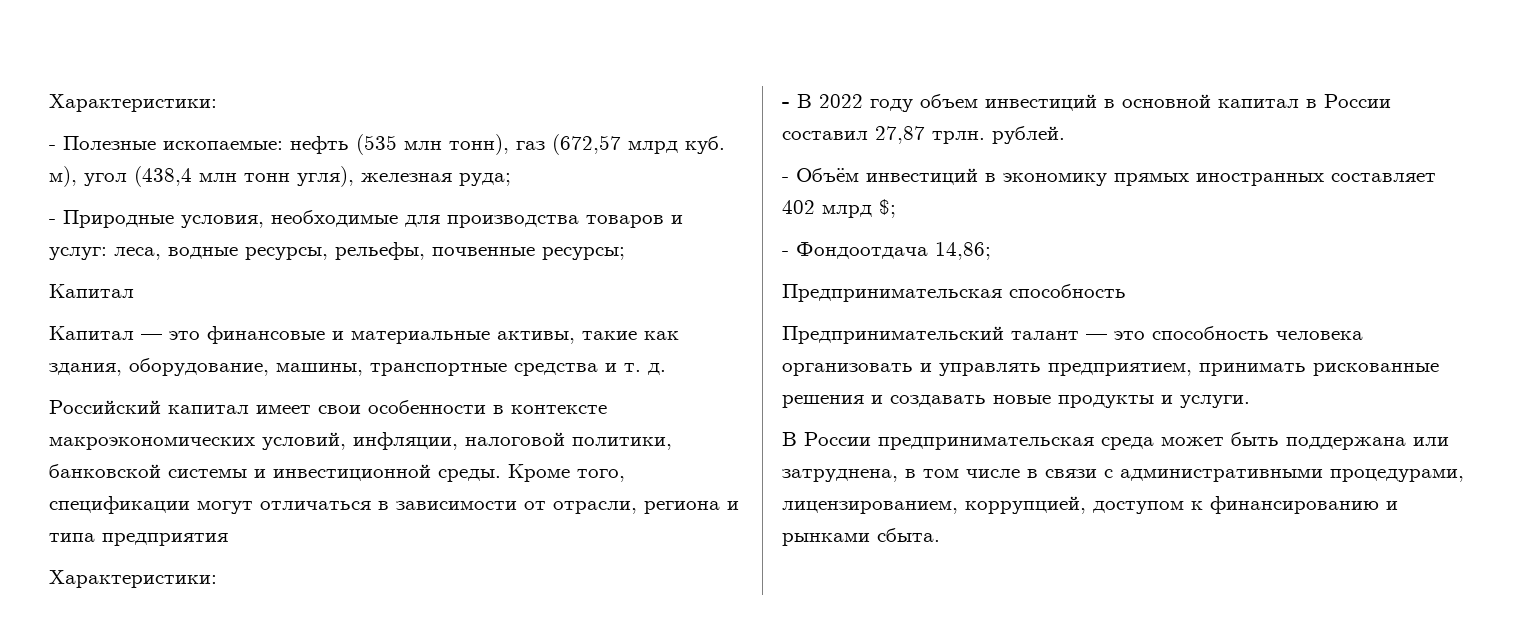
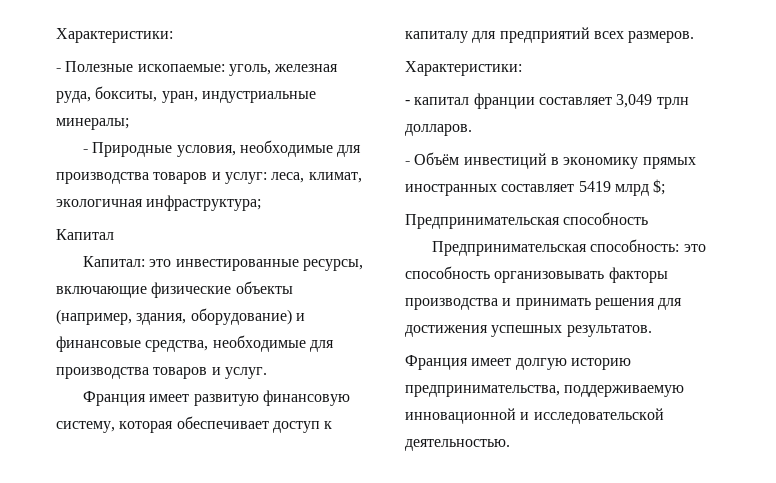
- - Полезные ископаемые: нефть (535 млн тонн), газ (672,57 млрд куб. м), угол (438,4 млн тонн угля), железная руда;
+ - Полезные ископаемые: уголь, железная руда, бокситы, уран, индустриальные минералы;
- - Природные условия, необходимые для производства товаров и услуг: леса, водные ресурсы, рельефы, почвенные ресурсы;
+ - Природные условия, необходимые для производства товаров и услуг: леса, климат, экологичная инфраструктура;
  Капитал
- Капитал — это финансовые и материальные активы, такие как здания, оборудование, машины, транспортные средства и т. д.
- Российский капитал имеет свои особенности в контексте макроэкономических условий, инфляции, налоговой политики, банковской системы и инвестиционной среды. Кроме того, спецификации могут отличаться в зависимости от отрасли, региона и типа предприятия
+ Капитал: это инвестированные ресурсы, включающие физические объекты (например, здания, оборудование) и финансовые средства, необходимые для производства товаров и услуг.
+ Франция имеет развитую финансовую систему, которая обеспечивает доступ к капиталу для предприятий всех размеров.
  Характеристики:
- - В 2022 году объем инвестиций в основной капитал в России составил 27,87 трлн. рублей.
+ - капитал франции составляет 3,049 трлн долларов.
- - Объём инвестиций в экономику прямых иностранных составляет 402 млрд $;
+ - Объём инвестиций в экономику прямых иностранных составляет 5419 млрд $;
- - Фондоотдача 14,86;
- Предпринимательский талант — это способность человека организовать и управлять предприятием, принимать рискованные решения и создавать новые продукты и услуги.
- В России предпринимательская среда может быть поддержана или затруднена, в том числе в связи с административными процедурами, лицензированием, коррупцией, доступом к финансированию и рынками сбыта.
+ Предпринимательская способность: это способность организовывать факторы производства и принимать решения для достижения успешных результатов.
+ Франция имеет долгую историю предпринимательства, поддерживаемую инновационной и исследовательской деятельностью.

